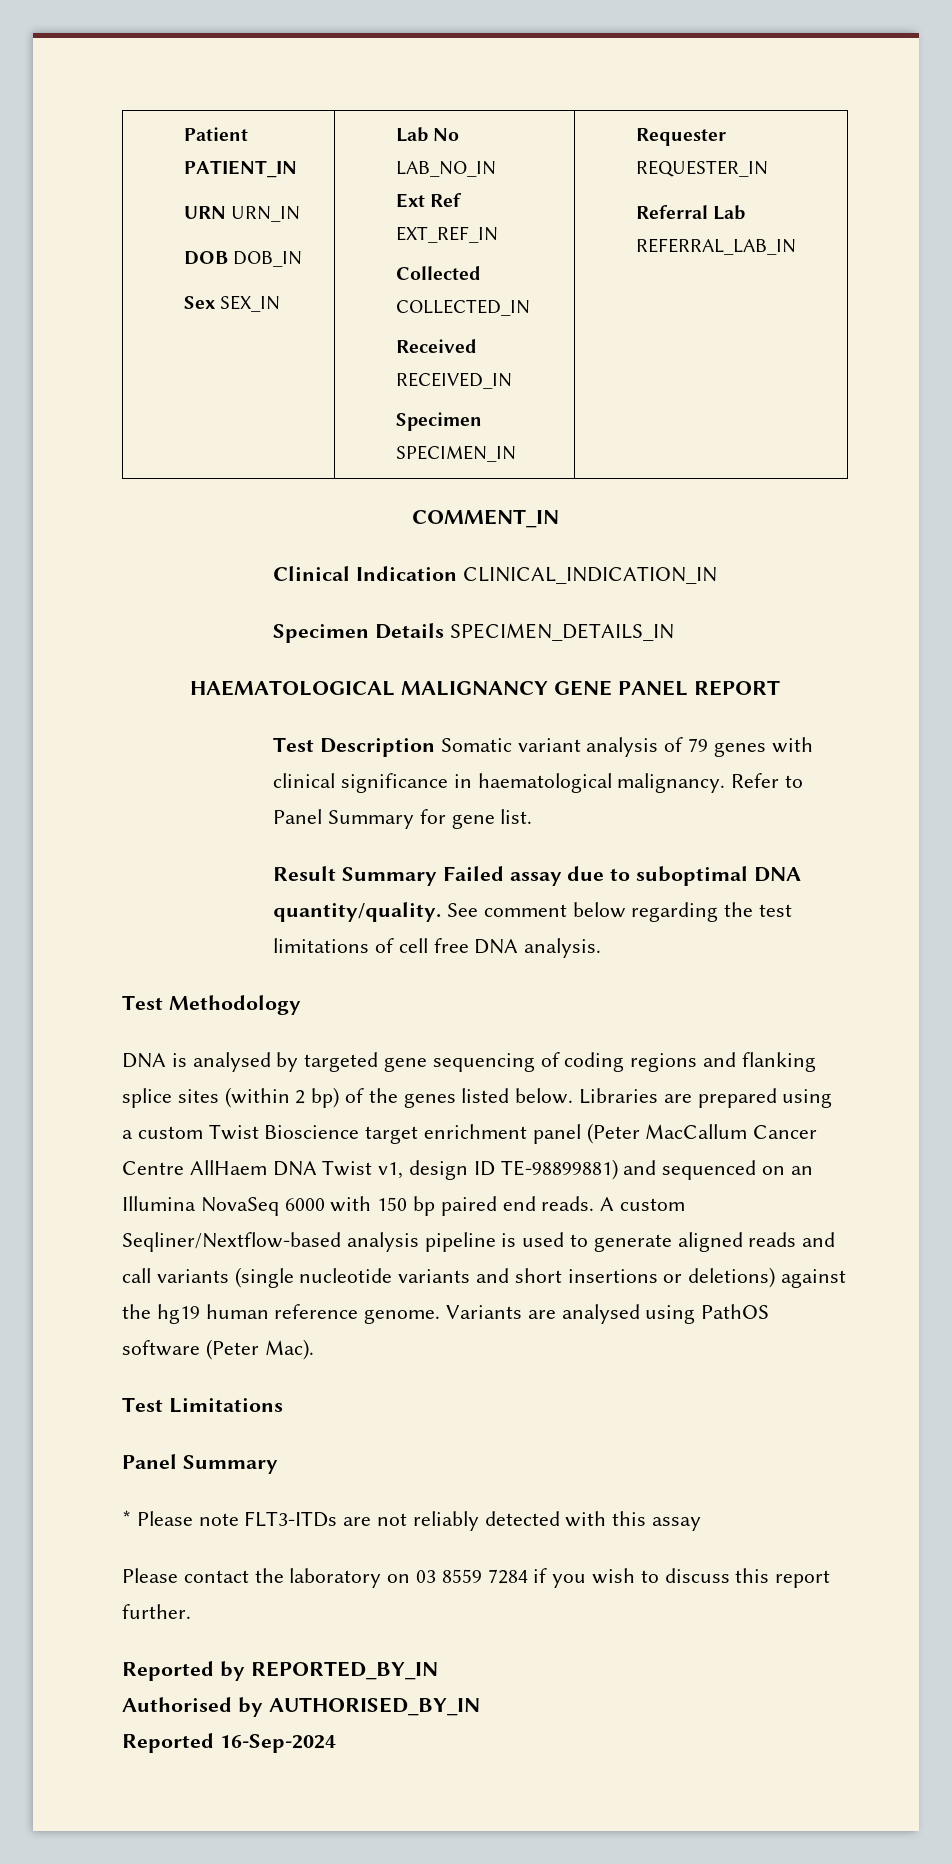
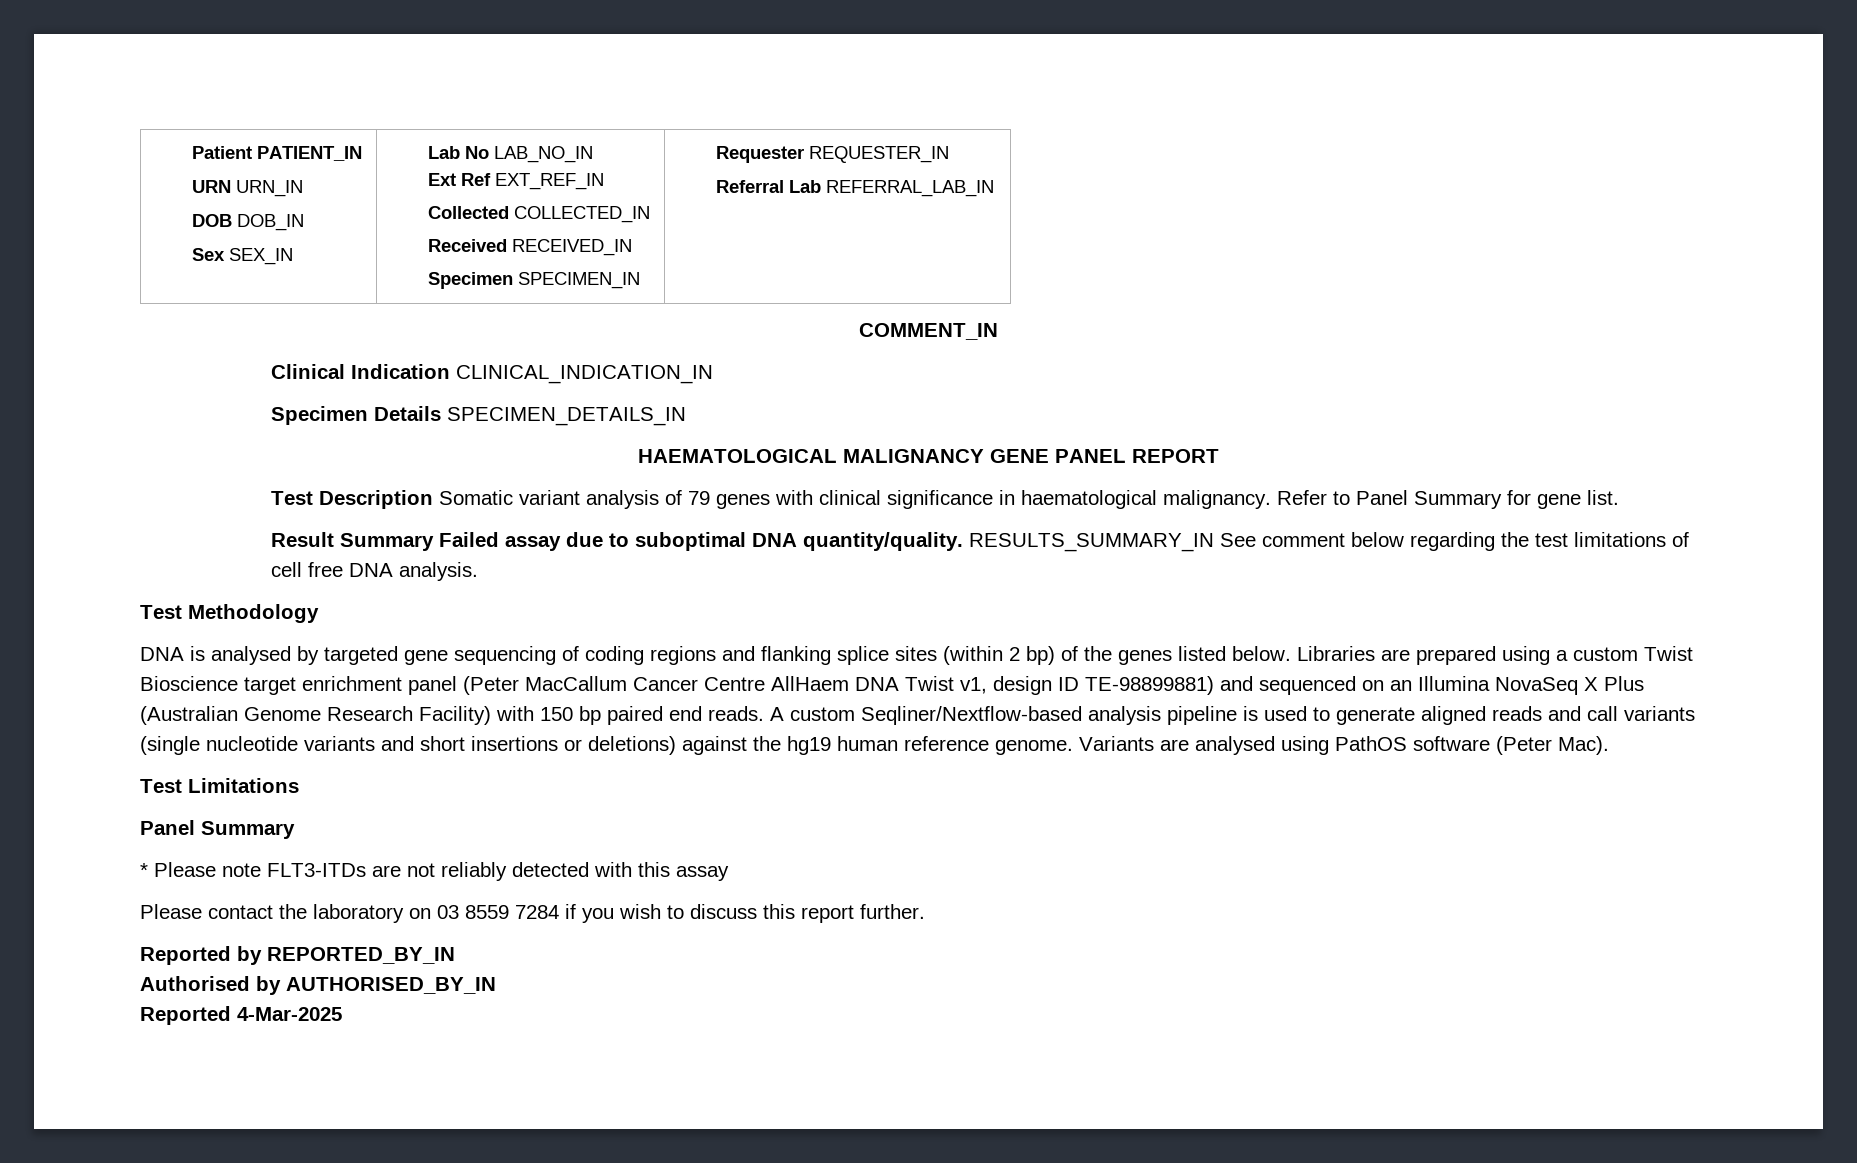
- See comment below regarding the test limitations of cell free DNA analysis.
+ RESULTS_SUMMARY_IN See comment below regarding the test limitations of cell free DNA analysis.
- Libraries are prepared using a custom Twist Bioscience target enrichment panel (Peter MacCallum Cancer Centre AllHaem DNA Twist v1, design ID TE-98899881) and sequenced on an Illumina NovaSeq 6000 with 150 bp paired end reads.
+ Libraries are prepared using a custom Twist Bioscience target enrichment panel (Peter MacCallum Cancer Centre AllHaem DNA Twist v1, design ID TE-98899881) and sequenced on an Illumina NovaSeq X Plus (Australian Genome Research Facility) with 150 bp paired end reads.
- Reported 16-Sep-2024
+ Reported 4-Mar-2025

